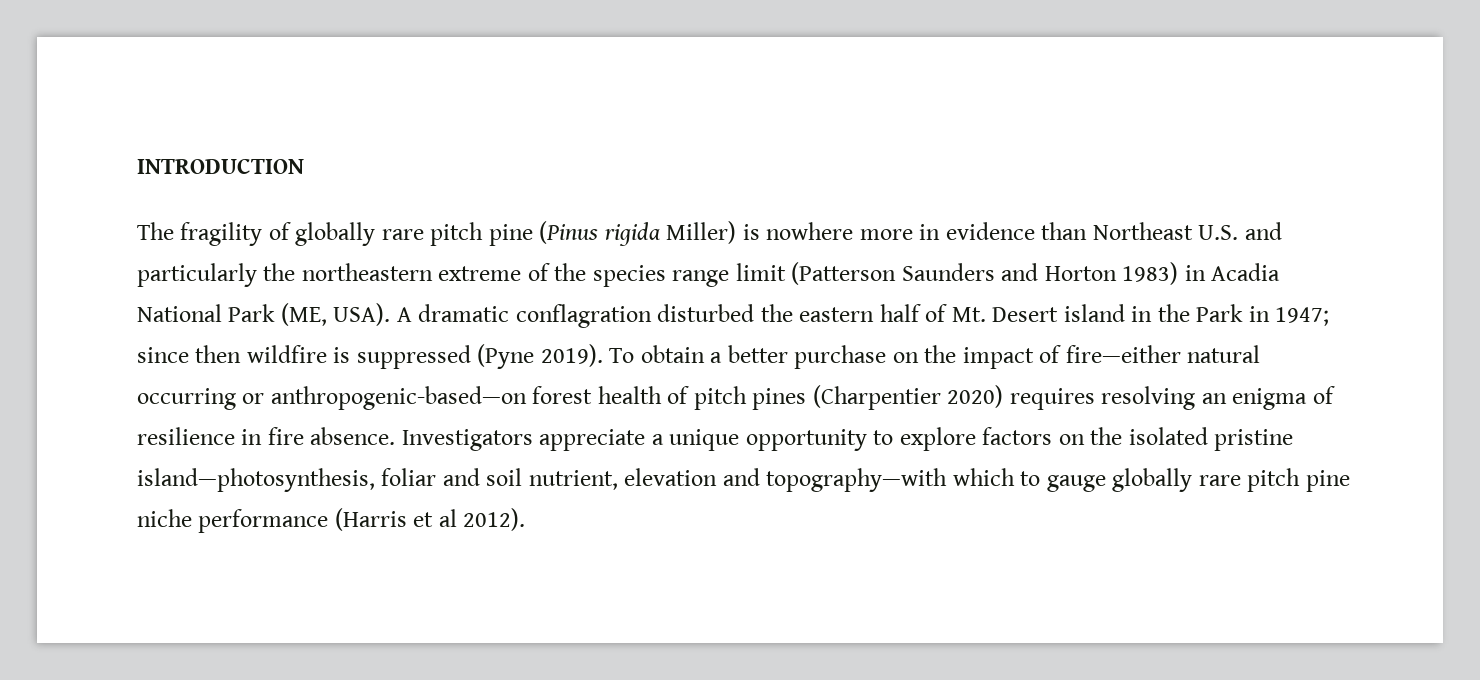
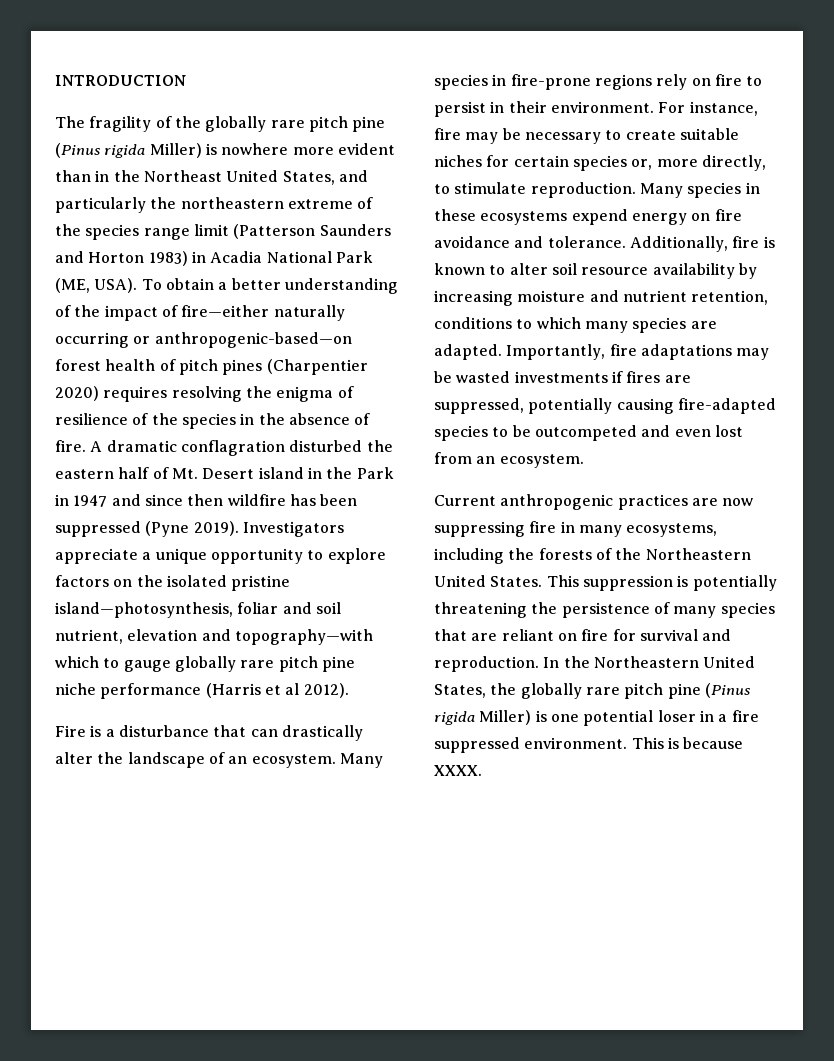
- The fragility of globally rare pitch pine (Pinus rigida Miller) is nowhere more in evidence than Northeast U.S. and particularly the northeastern extreme of the species range limit (Patterson Saunders and Horton 1983) in Acadia National Park (ME, USA).
+ The fragility of the globally rare pitch pine (Pinus rigida Miller) is nowhere more evident than in the Northeast United States, and particularly the northeastern extreme of the species range limit (Patterson Saunders and Horton 1983) in Acadia National Park (ME, USA).
+ To obtain a better understanding of the impact of fire—either naturally occurring or anthropogenic-based—on forest health of pitch pines (Charpentier 2020) requires resolving the enigma of resilience of the species in the absence of fire.
- A dramatic conflagration disturbed the eastern half of Mt. Desert island in the Park in 1947; since then wildfire is suppressed (Pyne 2019).
+ A dramatic conflagration disturbed the eastern half of Mt. Desert island in the Park in 1947 and since then wildfire has been suppressed (Pyne 2019).
- To obtain a better purchase on the impact of fire—either natural occurring or anthropogenic-based—on forest health of pitch pines (Charpentier 2020) requires resolving an enigma of resilience in fire absence.
+ Fire is a disturbance that can drastically alter the landscape of an ecosystem. Many species in fire-prone regions rely on fire to persist in their environment. For instance, fire may be necessary to create suitable niches for certain species or, more directly, to stimulate reproduction. Many species in these ecosystems expend energy on fire avoidance and tolerance. Additionally, fire is known to alter soil resource availability by increasing moisture and nutrient retention, conditions to which many species are adapted. Importantly, fire adaptations may be wasted investments if fires are suppressed, potentially causing fire-adapted species to be outcompeted and even lost from an ecosystem.
+ Current anthropogenic practices are now suppressing fire in many ecosystems, including the forests of the Northeastern United States. This suppression is potentially threatening the persistence of many species that are reliant on fire for survival and reproduction. In the Northeastern United States, the globally rare pitch pine (Pinus rigida Miller) is one potential loser in a fire suppressed environment. This is because XXXX.

